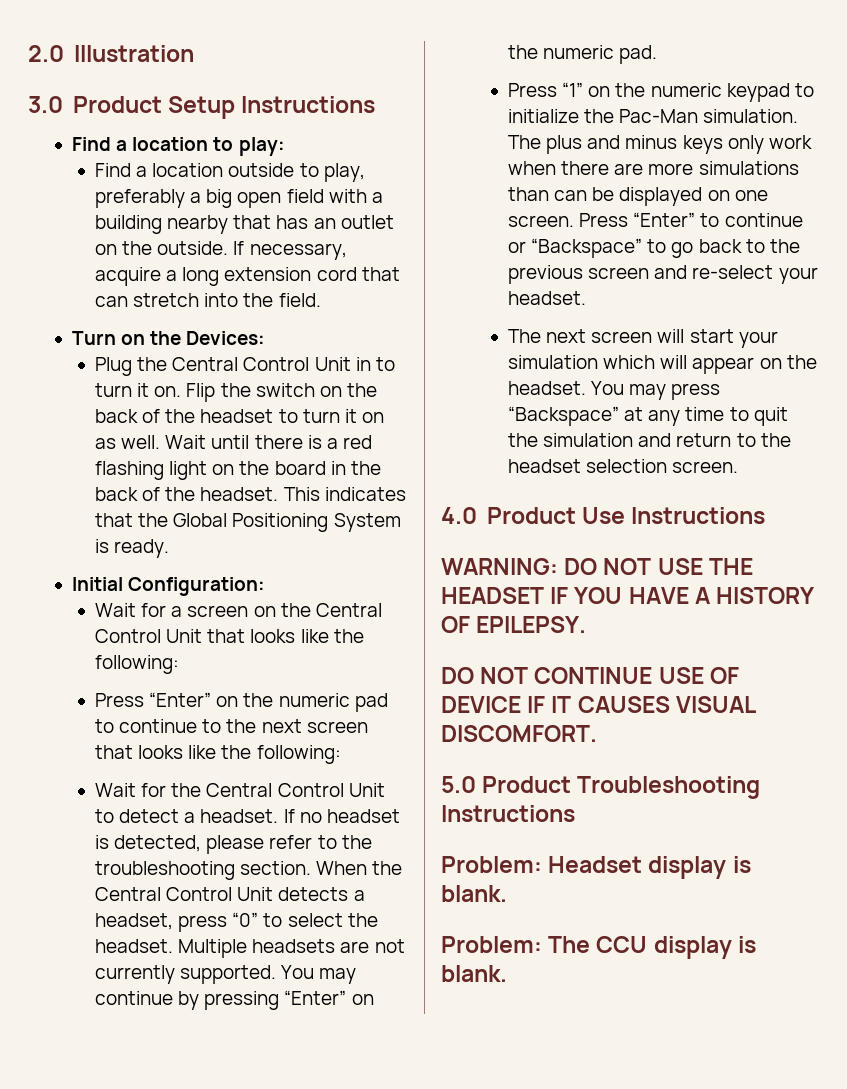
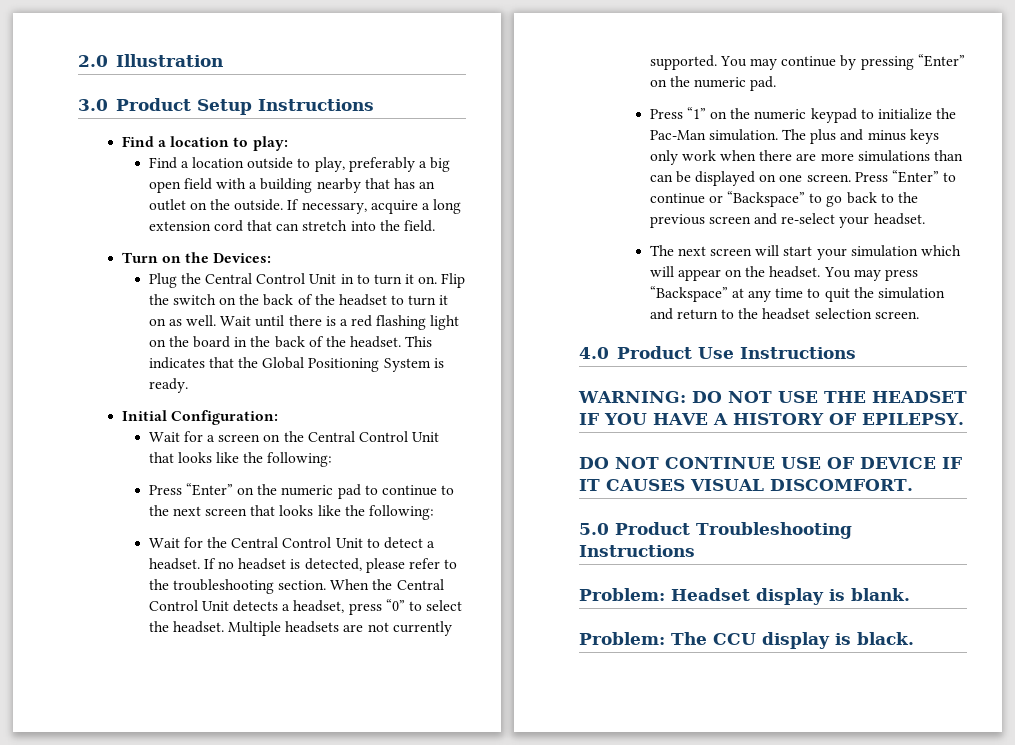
- Problem: The CCU display is blank.
+ Problem: The CCU display is black.

